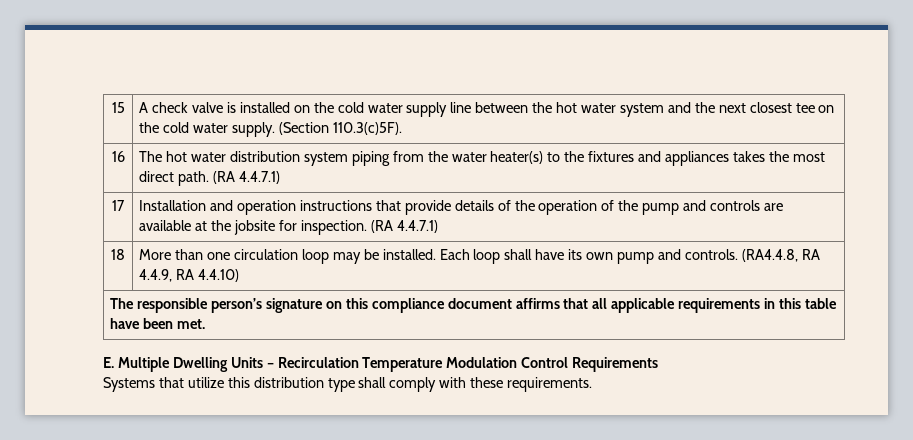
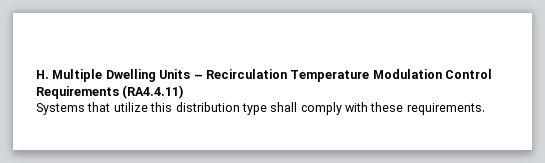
- 15 | A check valve is installed on the cold water supply line between the hot water system and the next closest tee on the cold water supply. (Section 110.3(c)5F).
- 16 | The hot water distribution system piping from the water heater(s) to the fixtures and appliances takes the most direct path. (RA 4.4.7.1)
- 17 | Installation and operation instructions that provide details of the operation of the pump and controls are available at the jobsite for inspection. (RA 4.4.7.1)
- 18 | More than one circulation loop may be installed. Each loop shall have its own pump and controls. (RA4.4.8, RA 4.4.9, RA 4.4.10)
- The responsible person’s signature on this compliance document affirms that all applicable requirements in this table have been met.
- E. Multiple Dwelling Units – Recirculation Temperature Modulation Control Requirements
+ H. Multiple Dwelling Units – Recirculation Temperature Modulation Control Requirements (RA4.4.11)

